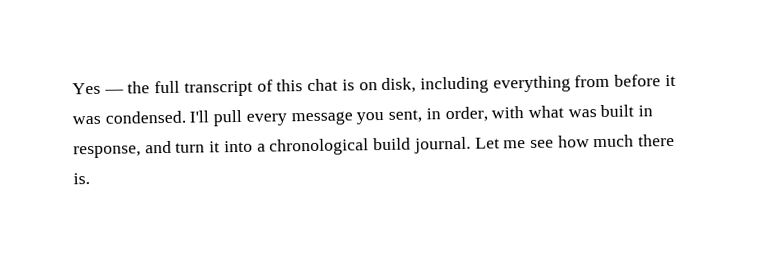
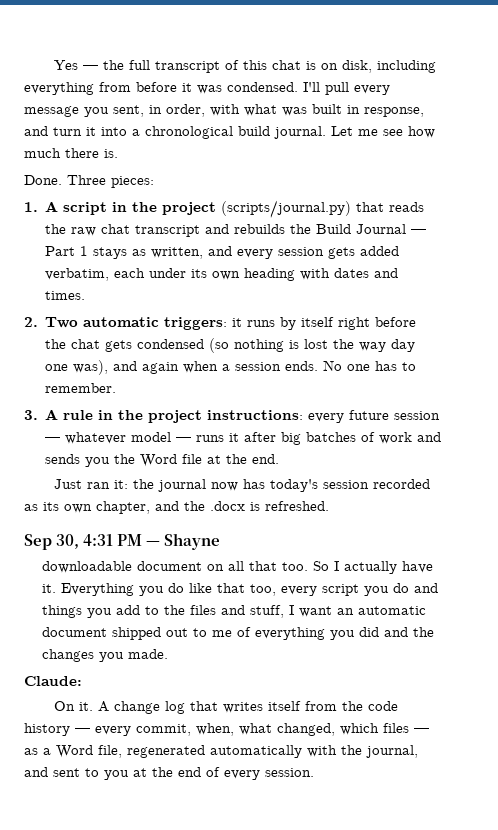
+ Done. Three pieces:
+ 1. A script in the project (scripts/journal.py) that reads the raw chat transcript and rebuilds the Build Journal — Part 1 stays as written, and every session gets added verbatim, each under its own heading with dates and times.
+ 2. Two automatic triggers: it runs by itself right before the chat gets condensed (so nothing is lost the way day one was), and again when a session ends. No one has to remember.
+ 3. A rule in the project instructions: every future session — whatever model — runs it after big batches of work and sends you the Word file at the end.
+ Just ran it: the journal now has today's session recorded as its own chapter, and the .docx is refreshed.
+ Sep 30, 4:31 PM — Shayne
+ downloadable document on all that too. So I actually have it. Everything you do like that too, every script you do and things you add to the files and stuff, I want an automatic document shipped out to me of everything you did and the changes you made.
+ Claude:
+ On it. A change log that writes itself from the code history — every commit, when, what changed, which files — as a Word file, regenerated automatically with the journal, and sent to you at the end of every session.

